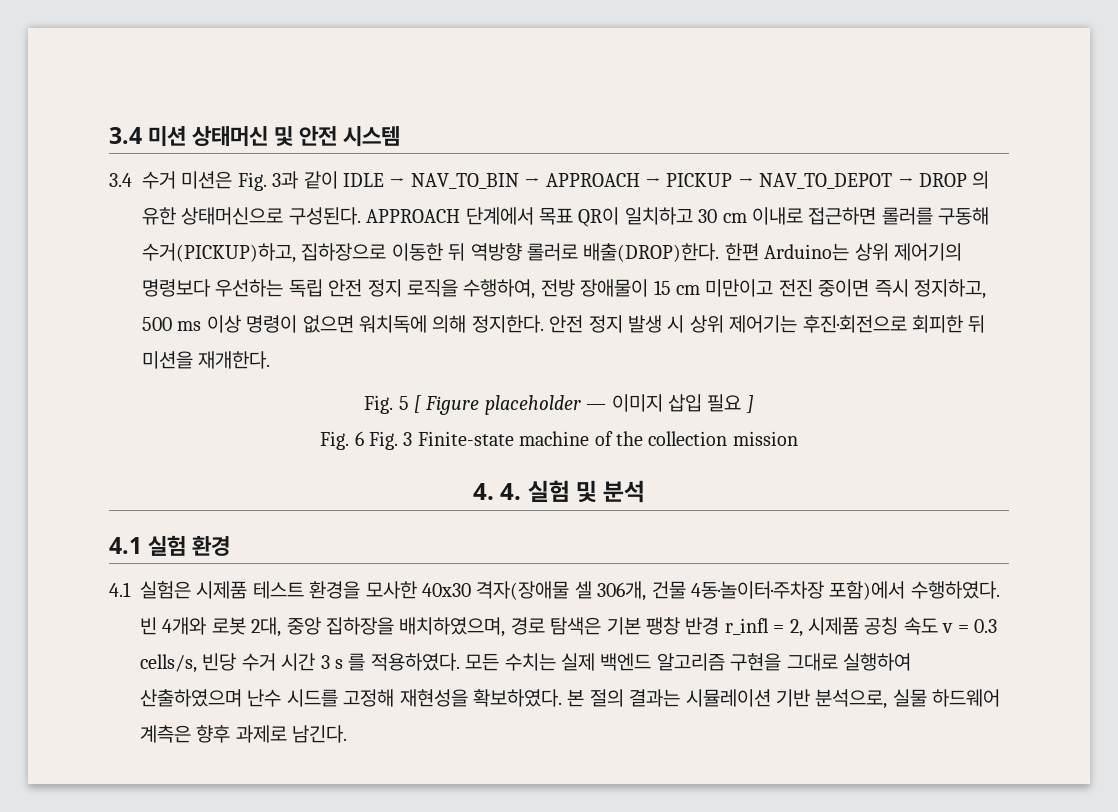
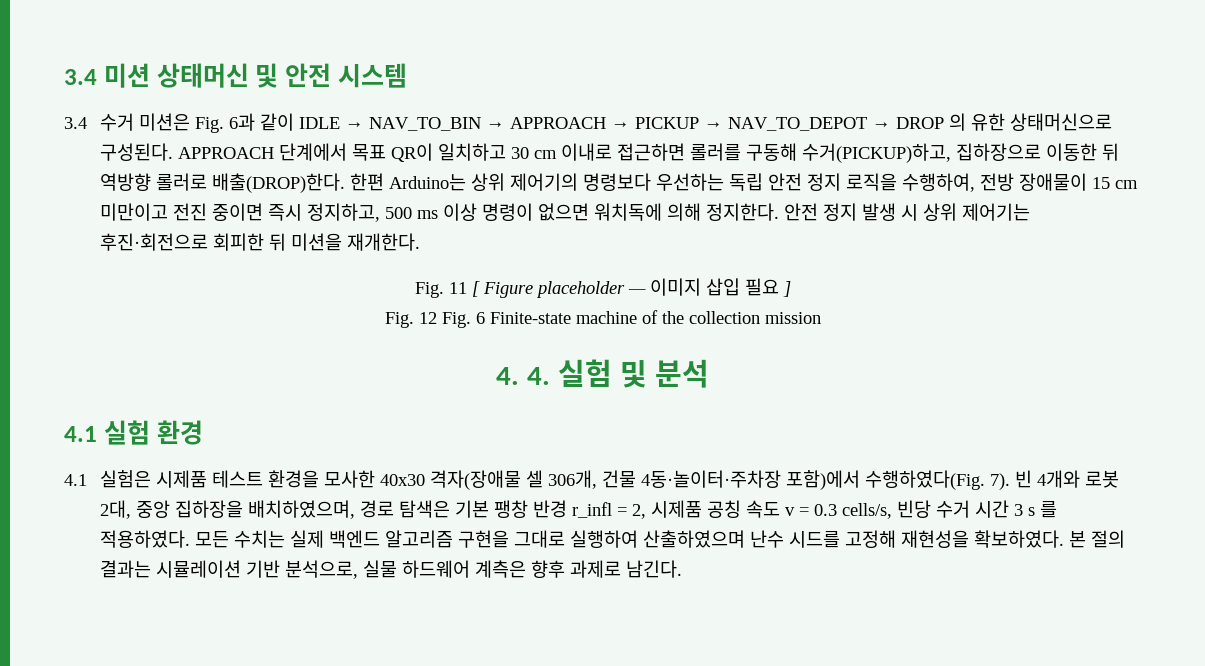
- 3.4 수거 미션은 Fig. 3과 같이 IDLE → NAV_TO_BIN → APPROACH → PICKUP → NAV_TO_DEPOT → DROP 의 유한 상태머신으로 구성된다.
+ 3.4 수거 미션은 Fig. 6과 같이 IDLE → NAV_TO_BIN → APPROACH → PICKUP → NAV_TO_DEPOT → DROP 의 유한 상태머신으로 구성된다.
- Fig. 5 [ Figure placeholder — 이미지 삽입 필요 ]
+ Fig. 11 [ Figure placeholder — 이미지 삽입 필요 ]
- Fig. 6 Fig. 3 Finite-state machine of the collection mission
+ Fig. 12 Fig. 6 Finite-state machine of the collection mission
- 4.1 실험은 시제품 테스트 환경을 모사한 40x30 격자(장애물 셀 306개, 건물 4동·놀이터·주차장 포함)에서 수행하였다.
+ 4.1 실험은 시제품 테스트 환경을 모사한 40x30 격자(장애물 셀 306개, 건물 4동·놀이터·주차장 포함)에서 수행하였다(Fig. 7).

